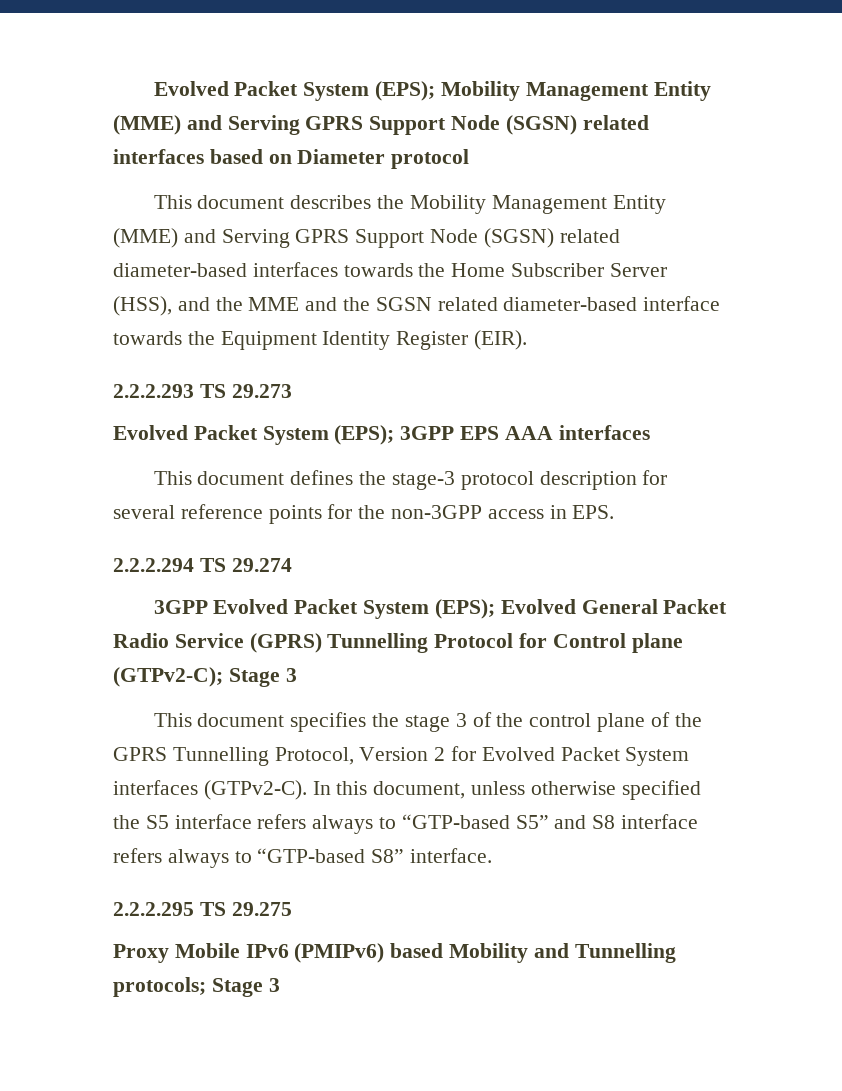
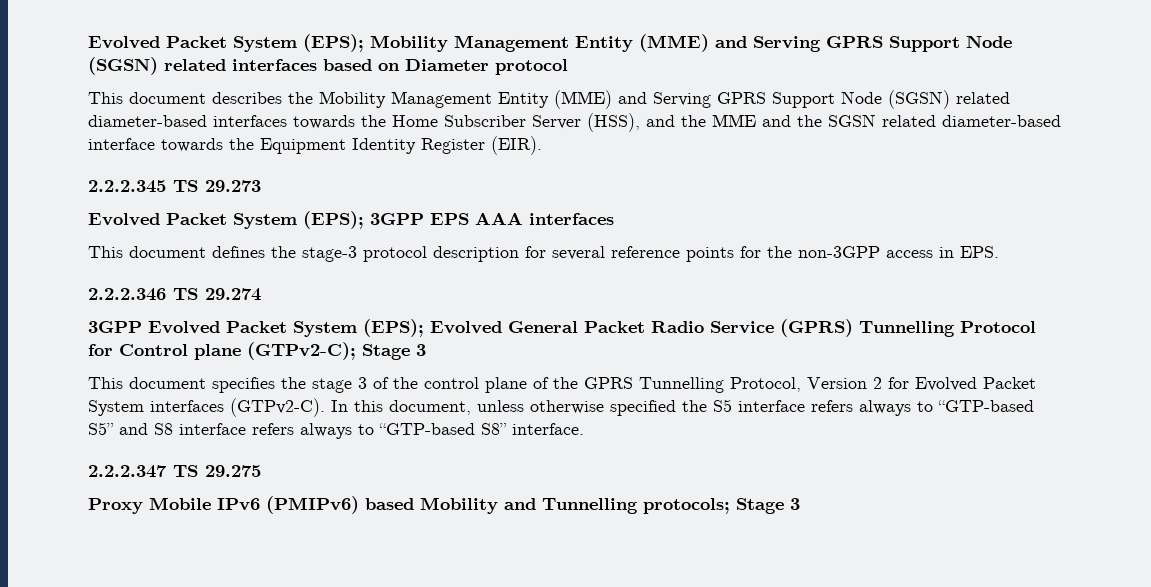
- 2.2.2.293 TS 29.273
+ 2.2.2.345 TS 29.273
- 2.2.2.294 TS 29.274
+ 2.2.2.346 TS 29.274
- 2.2.2.295 TS 29.275
+ 2.2.2.347 TS 29.275

